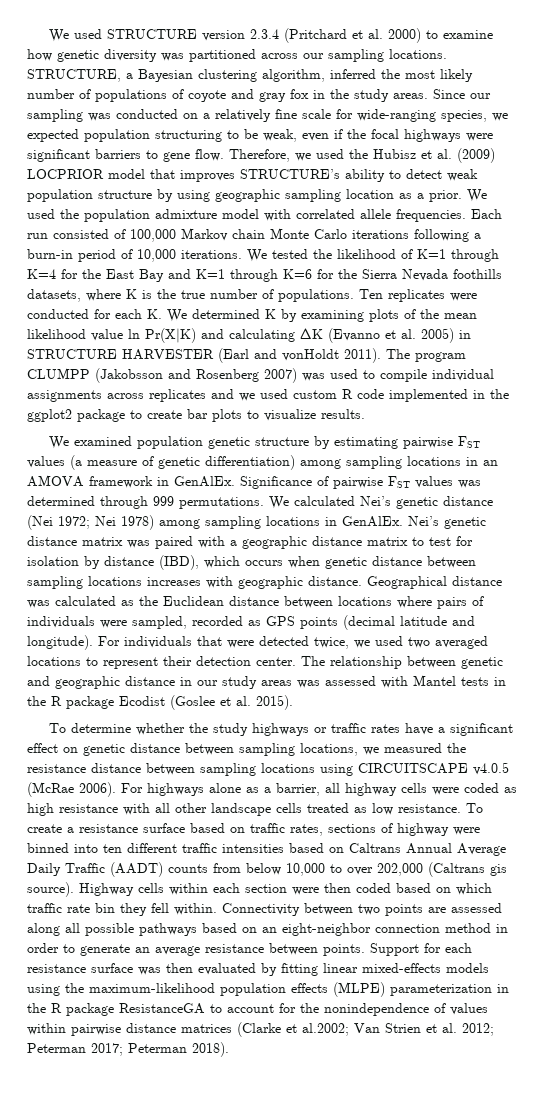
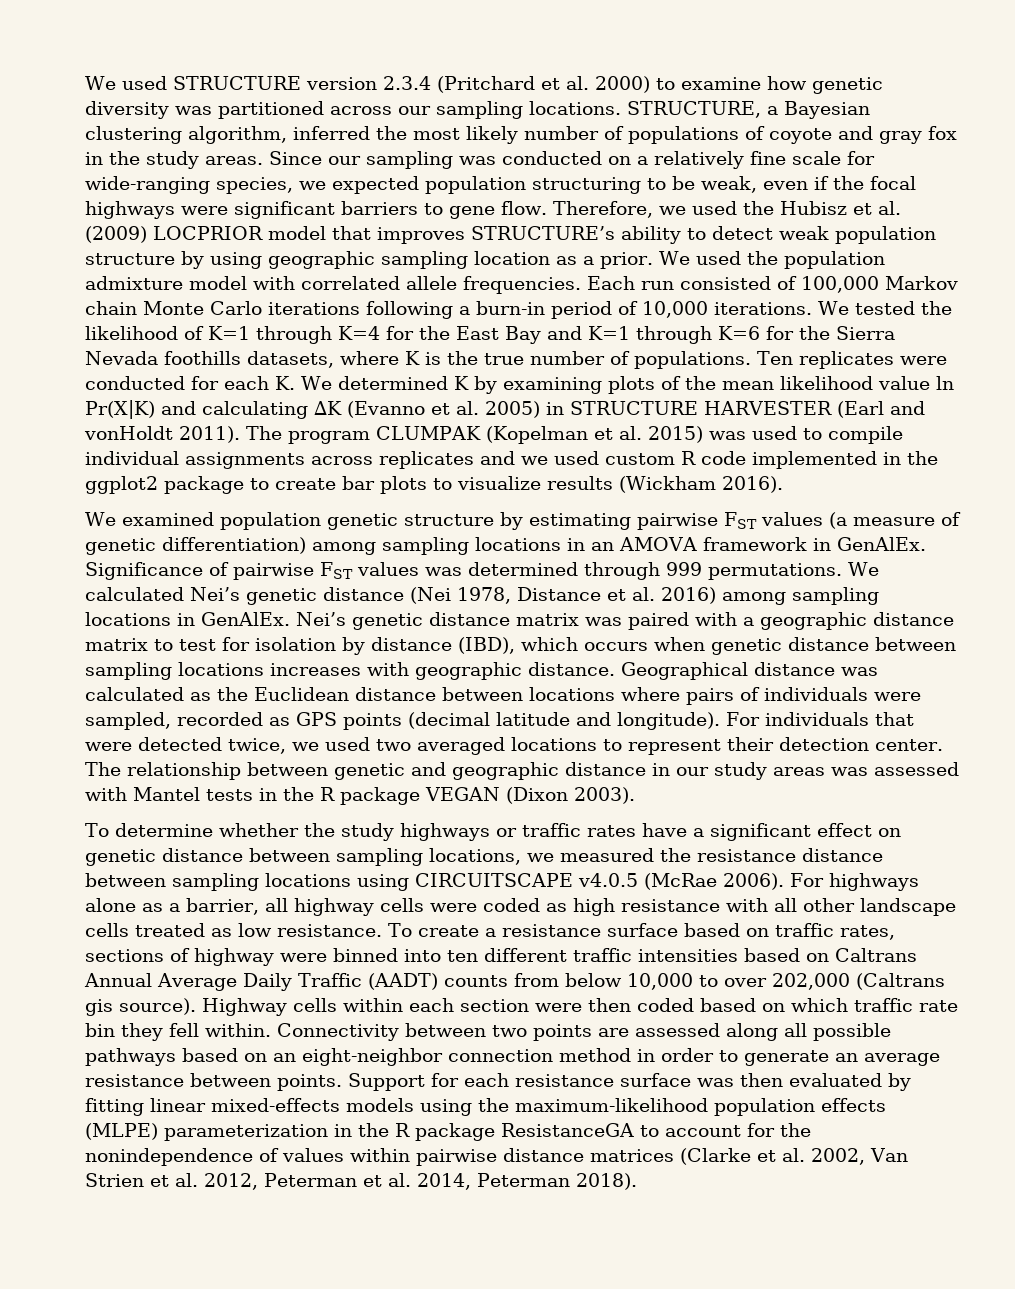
- The program CLUMPP (Jakobsson and Rosenberg 2007) was used to compile individual assignments across replicates and we used custom R code implemented in the ggplot2 package to create bar plots to visualize results.
+ The program CLUMPAK (Kopelman et al. 2015) was used to compile individual assignments across replicates and we used custom R code implemented in the ggplot2 package to create bar plots to visualize results (Wickham 2016).
- We calculated Nei’s genetic distance (Nei 1972; Nei 1978) among sampling locations in GenAlEx.
+ We calculated Nei’s genetic distance (Nei 1978, Distance et al. 2016) among sampling locations in GenAlEx.
- The relationship between genetic and geographic distance in our study areas was assessed with Mantel tests in the R package Ecodist (Goslee et al. 2015).
+ The relationship between genetic and geographic distance in our study areas was assessed with Mantel tests in the R package VEGAN (Dixon 2003).
- Support for each resistance surface was then evaluated by fitting linear mixed-effects models using the maximum-likelihood population effects (MLPE) parameterization in the R package ResistanceGA to account for the nonindependence of values within pairwise distance matrices (Clarke et al.2002; Van Strien et al. 2012; Peterman 2017; Peterman 2018).
+ Support for each resistance surface was then evaluated by fitting linear mixed-effects models using the maximum-likelihood population effects (MLPE) parameterization in the R package ResistanceGA to account for the nonindependence of values within pairwise distance matrices (Clarke et al. 2002, Van Strien et al. 2012, Peterman et al. 2014, Peterman 2018).

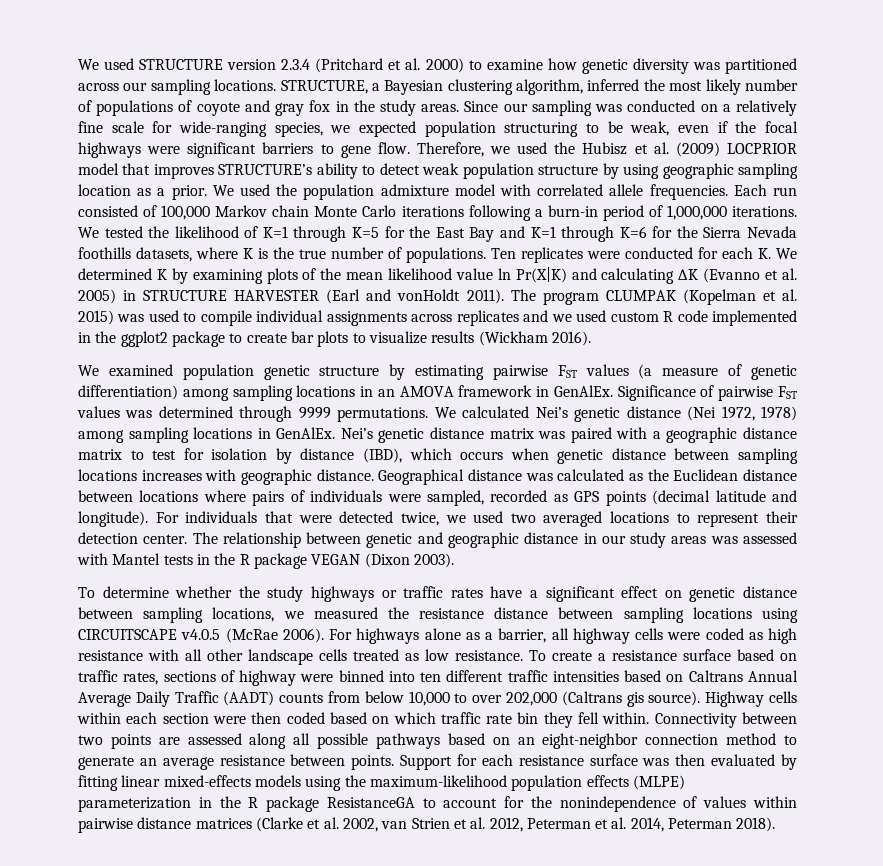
- Each run consisted of 100,000 Markov chain Monte Carlo iterations following a burn-in period of 10,000 iterations.
+ Each run consisted of 100,000 Markov chain Monte Carlo iterations following a burn-in period of 1,000,000 iterations.
- We tested the likelihood of K=1 through K=4 for the East Bay and K=1 through K=6 for the Sierra Nevada foothills datasets, where K is the true number of populations.
+ We tested the likelihood of K=1 through K=5 for the East Bay and K=1 through K=6 for the Sierra Nevada foothills datasets, where K is the true number of populations.
- Significance of pairwise FST values was determined through 999 permutations.
+ Significance of pairwise FST values was determined through 9999 permutations.
- We calculated Nei’s genetic distance (Nei 1978, Distance et al. 2016) among sampling locations in GenAlEx.
+ We calculated Nei’s genetic distance (Nei 1972, 1978) among sampling locations in GenAlEx.
- Connectivity between two points are assessed along all possible pathways based on an eight-neighbor connection method in order to generate an average resistance between points.
+ Connectivity between two points are assessed along all possible pathways based on an eight-neighbor connection method to generate an average resistance between points.
- Support for each resistance surface was then evaluated by fitting linear mixed-effects models using the maximum-likelihood population effects (MLPE) parameterization in the R package ResistanceGA to account for the nonindependence of values within pairwise distance matrices (Clarke et al. 2002, Van Strien et al. 2012, Peterman et al. 2014, Peterman 2018).
+ Support for each resistance surface was then evaluated by fitting linear mixed-effects models using the maximum-likelihood population effects (MLPE) parameterization in the R package ResistanceGA to account for the nonindependence of values within pairwise distance matrices (Clarke et al. 2002, van Strien et al. 2012, Peterman et al. 2014, Peterman 2018).

